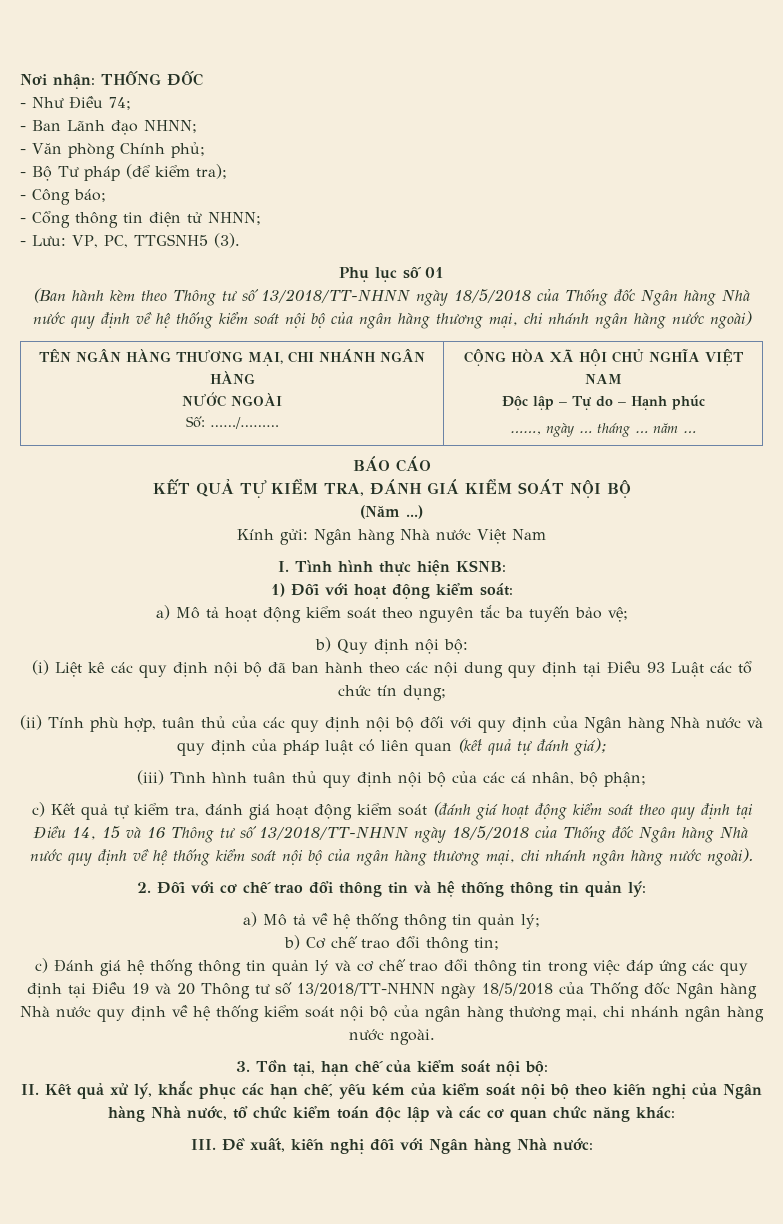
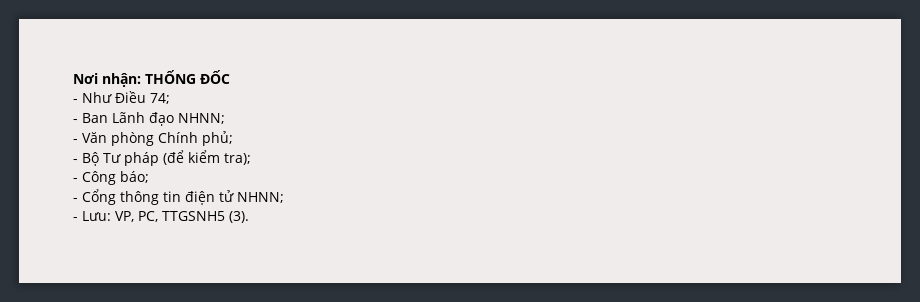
- Phụ lục số 01
- (Ban hành kèm theo Thông tư số 13/2018/TT-NHNN ngày 18/5/2018 của Thống đốc Ngân hàng Nhà nước quy định về hệ thống kiểm soát nội bộ của ngân hàng thương mại, chi nhánh ngân hàng nước ngoài)
- TÊN NGÂN HÀNG THƯƠNG MẠI, CHI NHÁNH NGÂN HÀNG
- NƯỚC NGOÀI
- Số: ……/……… | CỘNG HÒA XÃ HỘI CHỦ NGHĨA VIỆT NAM
- Độc lập – Tự do – Hạnh phúc
- ……, ngày … tháng … năm …
- BÁO CÁO
- KẾT QUẢ TỰ KIỂM TRA, ĐÁNH GIÁ KIỂM SOÁT NỘI BỘ
- (Năm ...)
- Kính gửi: Ngân hàng Nhà nước Việt Nam
- I. Tình hình thực hiện KSNB:
- 1) Đối với hoạt động kiểm soát:
- a) Mô tả hoạt động kiểm soát theo nguyên tắc ba tuyến bảo vệ;
- b) Quy định nội bộ:
- (i) Liệt kê các quy định nội bộ đã ban hành theo các nội dung quy định tại Điều 93 Luật các tổ chức tín dụng;
- (ii) Tính phù hợp, tuân thủ của các quy định nội bộ đối với quy định của Ngân hàng Nhà nước và quy định của pháp luật có liên quan (kết quả tự đánh giá);
- (iii) Tình hình tuân thủ quy định nội bộ của các cá nhân, bộ phận;
- c) Kết quả tự kiểm tra, đánh giá hoạt động kiểm soát (đánh giá hoạt động kiểm soát theo quy định tại Điều 14, 15 và 16 Thông tư số 13/2018/TT-NHNN ngày 18/5/2018 của Thống đốc Ngân hàng Nhà nước quy định về hệ thống kiểm soát nội bộ của ngân hàng thương mại, chi nhánh ngân hàng nước ngoài).
- 2. Đối với cơ chế trao đổi thông tin và hệ thống thông tin quản lý:
- a) Mô tả về hệ thống thông tin quản lý;
- b) Cơ chế trao đổi thông tin;
- c) Đánh giá hệ thống thông tin quản lý và cơ chế trao đổi thông tin trong việc đáp ứng các quy định tại Điều 19 và 20 Thông tư số 13/2018/TT-NHNN ngày 18/5/2018 của Thống đốc Ngân hàng Nhà nước quy định về hệ thống kiểm soát nội bộ của ngân hàng thương mại, chi nhánh ngân hàng nước ngoài.
- 3. Tồn tại, hạn chế của kiểm soát nội bộ:
- II. Kết quả xử lý, khắc phục các hạn chế, yếu kém của kiểm soát nội bộ theo kiến nghị của Ngân hàng Nhà nước, tổ chức kiểm toán độc lập và các cơ quan chức năng khác:
- III. Đề xuất, kiến nghị đối với Ngân hàng Nhà nước:

